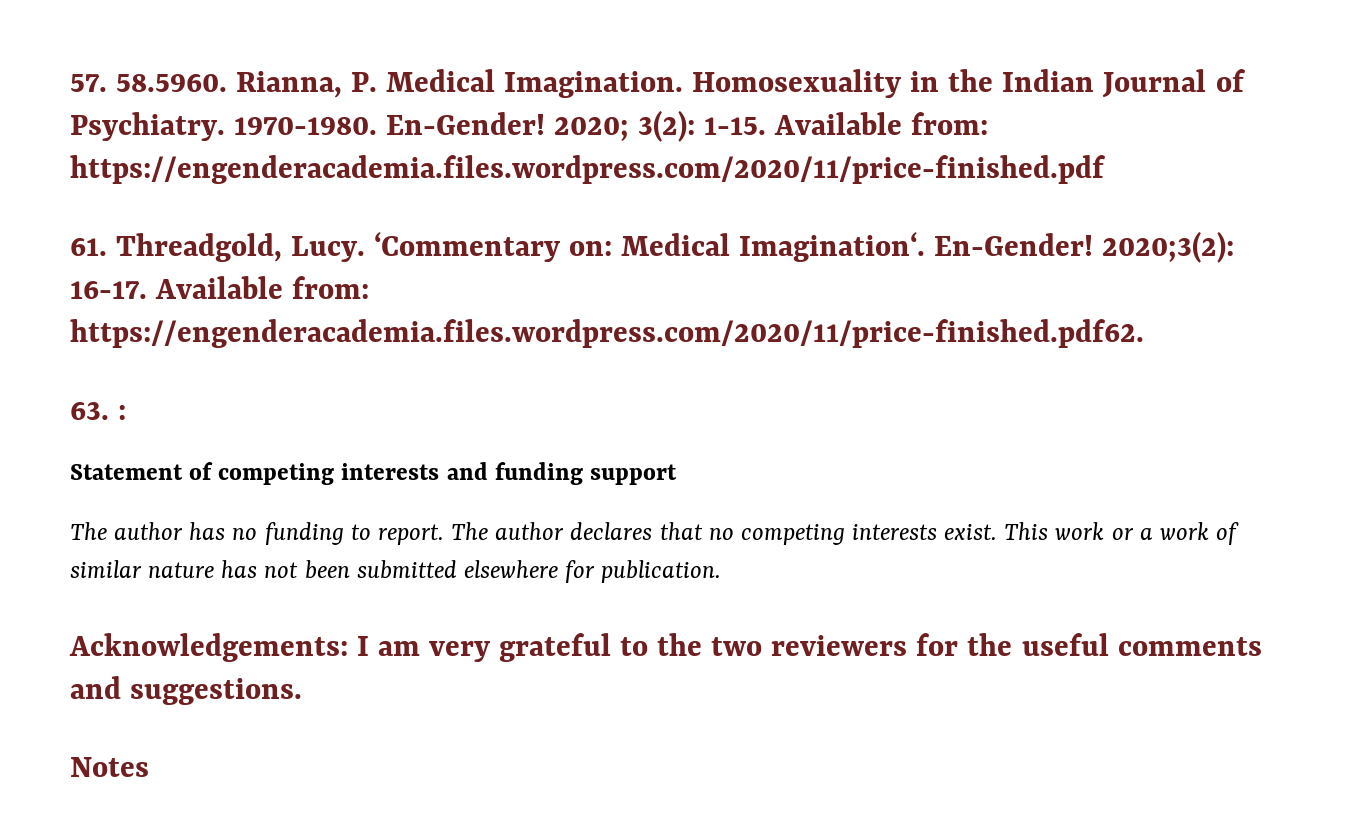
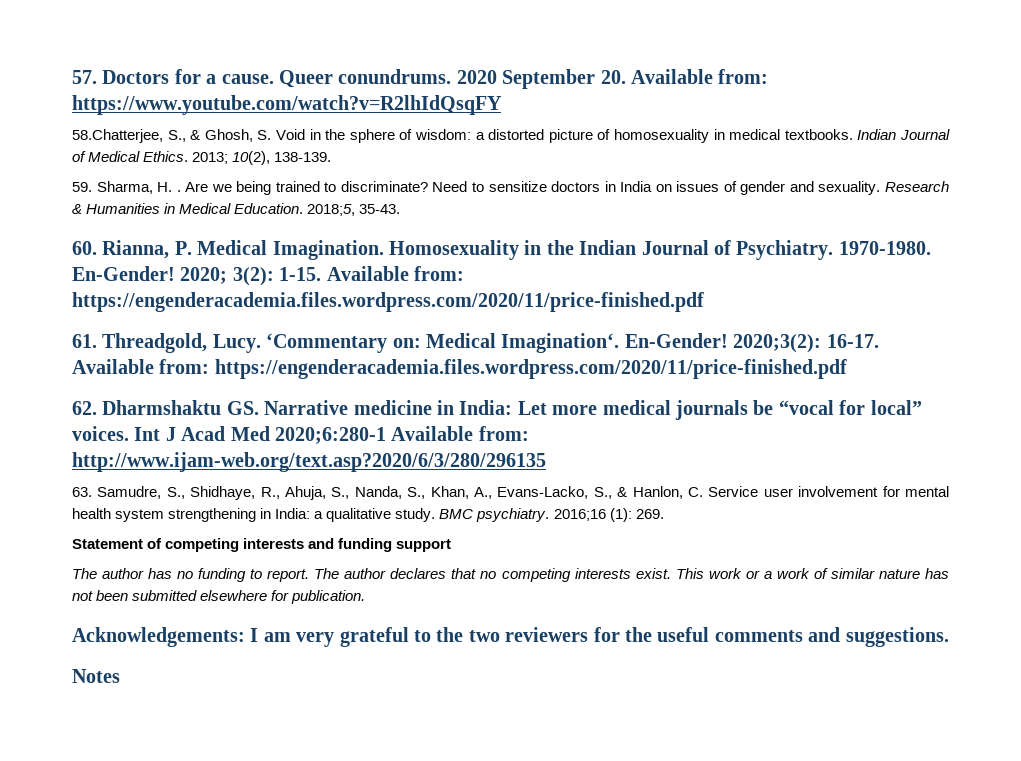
- 57. 58.5960. Rianna, P. Medical Imagination.
+ 57. Doctors for a cause. Queer conundrums. 2020 September 20. Available from: https://www.youtube.com/watch?v=R2lhIdQsqFY
+ 58.Chatterjee, S., & Ghosh, S. Void in the sphere of wisdom: a distorted picture of homosexuality in medical textbooks. Indian Journal of Medical Ethics. 2013; 10(2), 138-139.
+ 59. Sharma, H. . Are we being trained to discriminate? Need to sensitize doctors in India on issues of gender and sexuality. Research & Humanities in Medical Education. 2018;5, 35-43.
+ 60. Rianna, P. Medical Imagination.
- 2020;3(2): 16-17. Available from: https://engenderacademia.files.wordpress.com/2020/11/price-finished.pdf62.
- 63. :
+ 2020;3(2): 16-17. Available from: https://engenderacademia.files.wordpress.com/2020/11/price-finished.pdf
+ 62. Dharmshaktu GS. Narrative medicine in India: Let more medical journals be “vocal for local” voices. Int J Acad Med 2020;6:280-1 Available from: http://www.ijam-web.org/text.asp?2020/6/3/280/296135
+ 63. Samudre, S., Shidhaye, R., Ahuja, S., Nanda, S., Khan, A., Evans-Lacko, S., & Hanlon, C. Service user involvement for mental health system strengthening in India: a qualitative study. BMC psychiatry. 2016;16 (1): 269.

